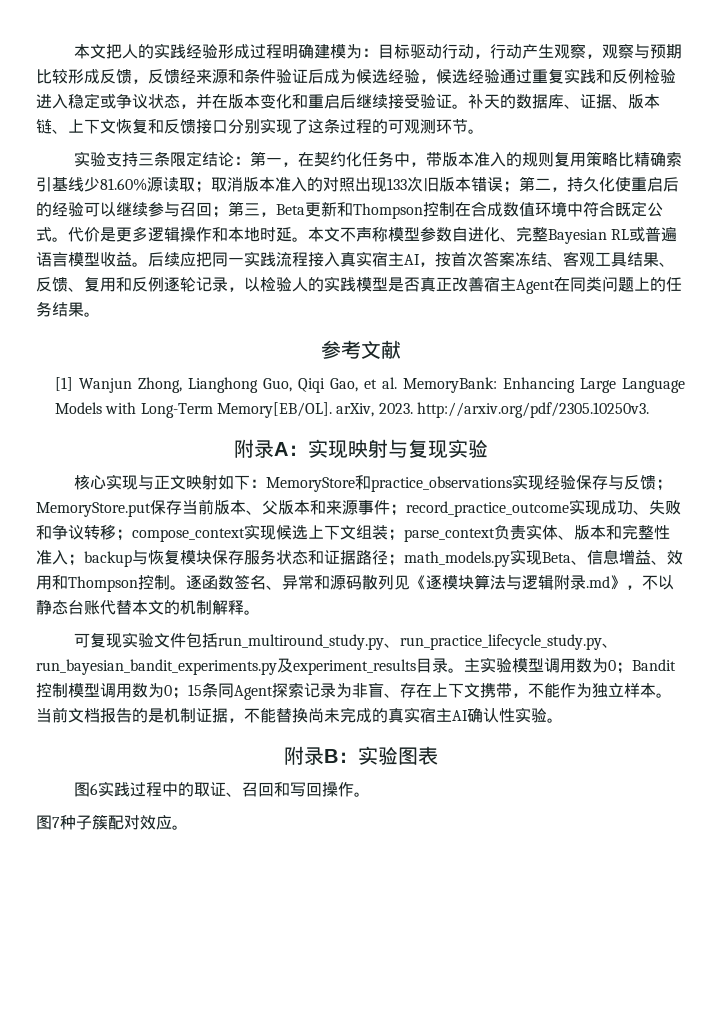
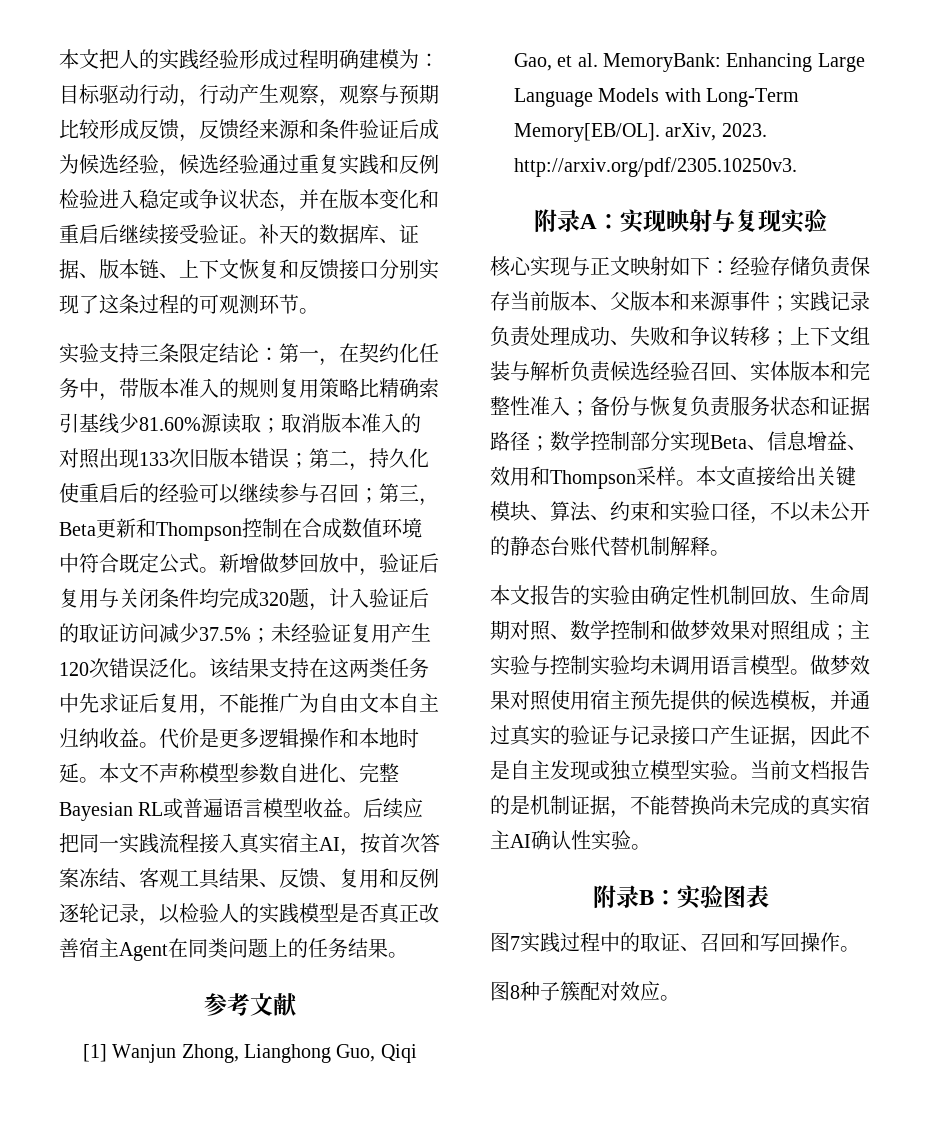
+ 新增做梦回放中，验证后复用与关闭条件均完成320题，计入验证后的取证访问减少37.5%；未经验证复用产生120次错误泛化。该结果支持在这两类任务中先求证后复用，不能推广为自由文本自主归纳收益。
- 核心实现与正文映射如下：MemoryStore和practice_observations实现经验保存与反馈；MemoryStore.put保存当前版本、父版本和来源事件；record_practice_outcome实现成功、失败和争议转移；compose_context实现候选上下文组装；parse_context负责实体、版本和完整性准入；backup与恢复模块保存服务状态和证据路径；math_models.py实现Beta、信息增益、效用和Thompson控制。逐函数签名、异常和源码散列见《逐模块算法与逻辑附录.md》，不以静态台账代替本文的机制解释。
+ 核心实现与正文映射如下：经验存储负责保存当前版本、父版本和来源事件；实践记录负责处理成功、失败和争议转移；上下文组装与解析负责候选经验召回、实体版本和完整性准入；备份与恢复负责服务状态和证据路径；数学控制部分实现Beta、信息增益、效用和Thompson采样。本文直接给出关键模块、算法、约束和实验口径，不以未公开的静态台账代替机制解释。
- 可复现实验文件包括run_multiround_study.py、run_practice_lifecycle_study.py、run_bayesian_bandit_experiments.py及experiment_results目录。主实验模型调用数为0；Bandit控制模型调用数为0；15条同Agent探索记录为非盲、存在上下文携带，不能作为独立样本。
+ 本文报告的实验由确定性机制回放、生命周期对照、数学控制和做梦效果对照组成；主实验与控制实验均未调用语言模型。做梦效果对照使用宿主预先提供的候选模板，并通过真实的验证与记录接口产生证据，因此不是自主发现或独立模型实验。
- 图6实践过程中的取证、召回和写回操作。
+ 图7实践过程中的取证、召回和写回操作。
- 图7种子簇配对效应。
+ 图8种子簇配对效应。

